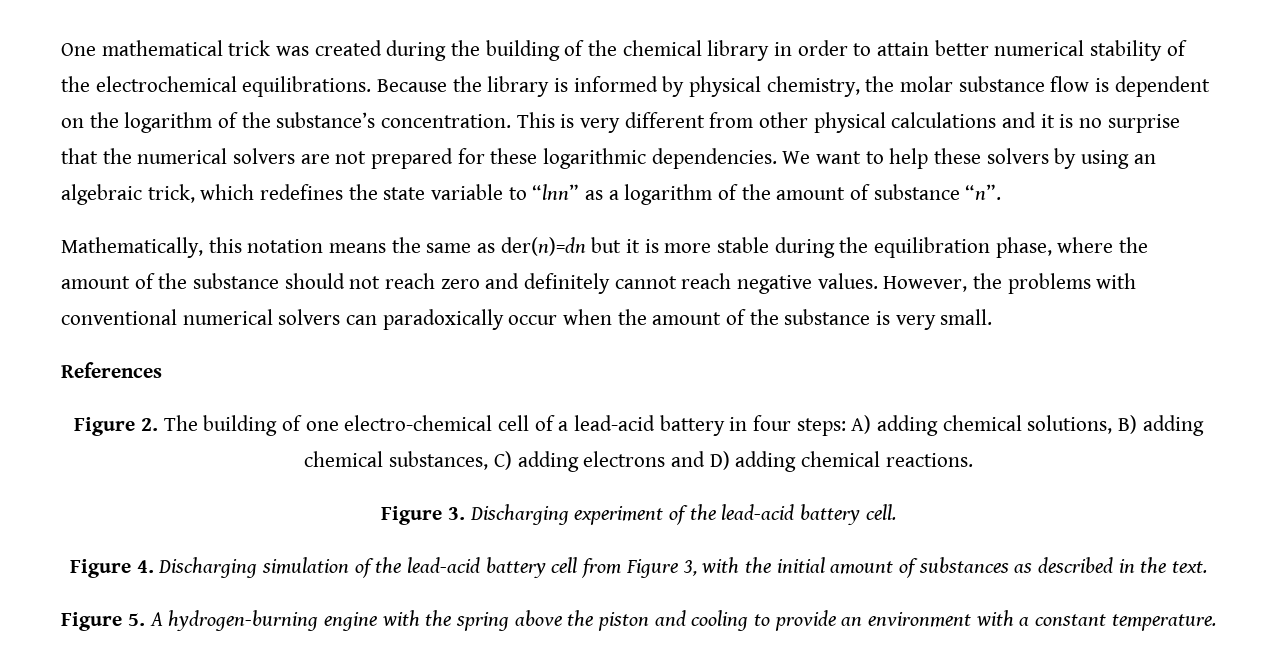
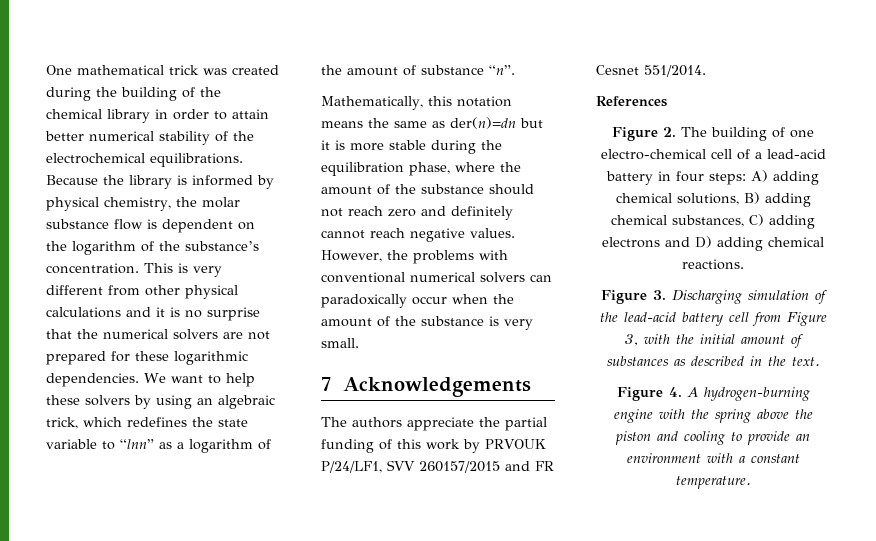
+ 7 Acknowledgements
+ The authors appreciate the partial funding of this work by PRVOUK P/24/LF1, SVV 260157/2015 and FR Cesnet 551/2014.
- Figure 3. Discharging experiment of the lead-acid battery cell.
- Figure 4. Discharging simulation of the lead-acid battery cell from Figure 3, with the initial amount of substances as described in the text.
+ Figure 3. Discharging simulation of the lead-acid battery cell from Figure 3, with the initial amount of substances as described in the text.
- Figure 5. A hydrogen-burning engine with the spring above the piston and cooling to provide an environment with a constant temperature.
+ Figure 4. A hydrogen-burning engine with the spring above the piston and cooling to provide an environment with a constant temperature.

